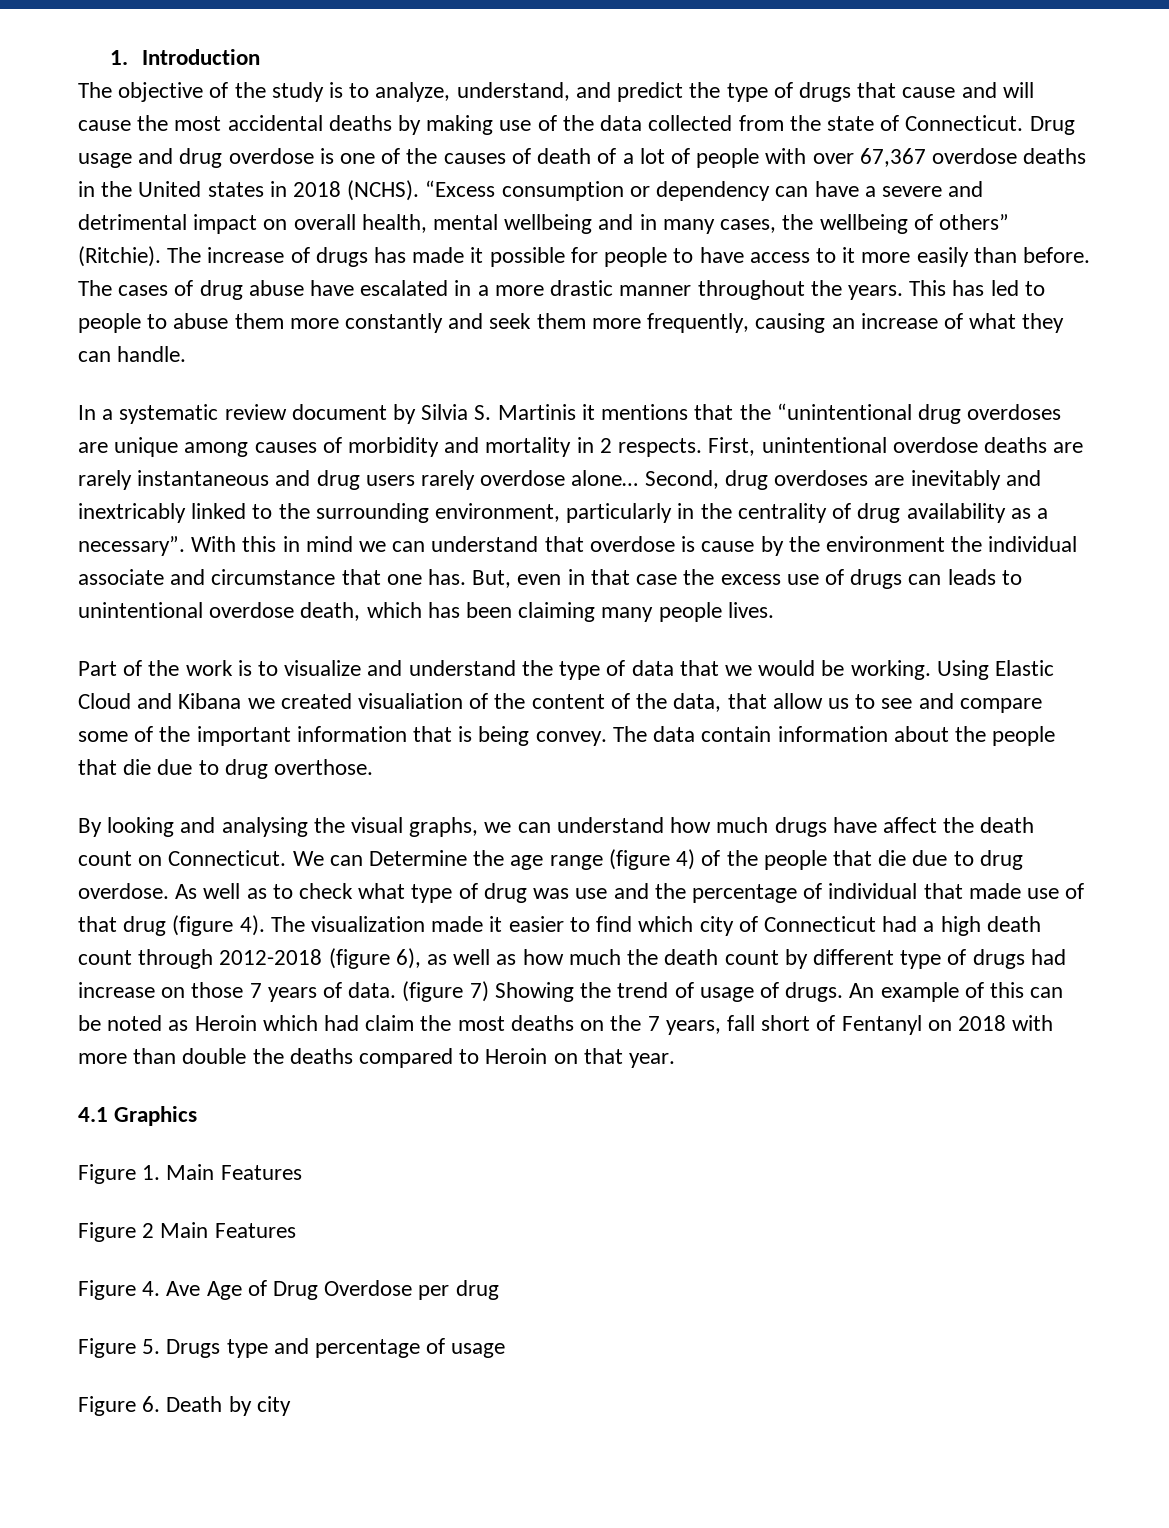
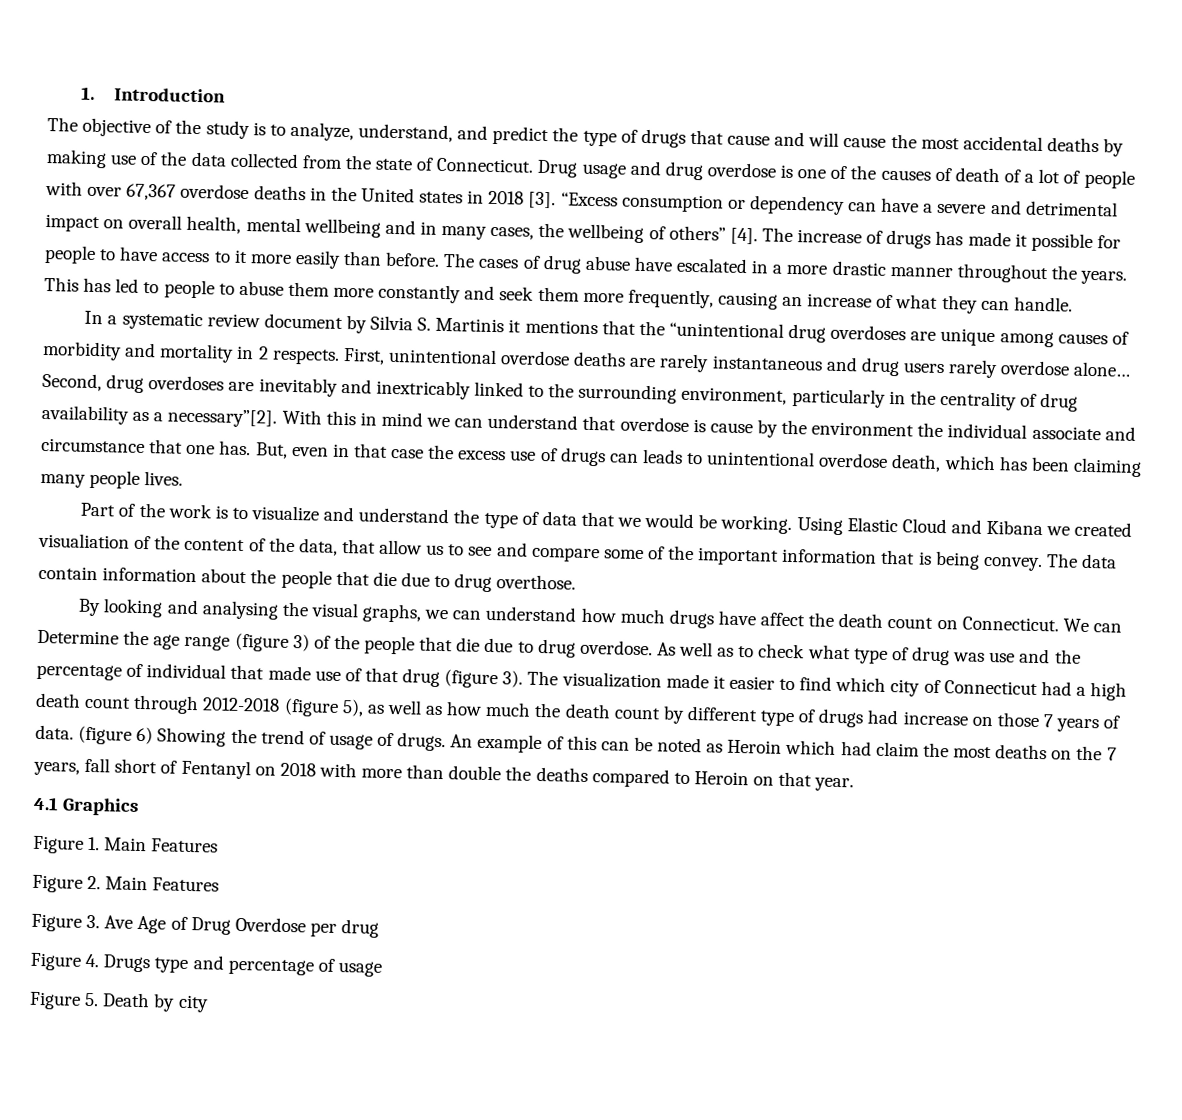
- Drug usage and drug overdose is one of the causes of death of a lot of people with over 67,367 overdose deaths in the United states in 2018 (NCHS).
+ Drug usage and drug overdose is one of the causes of death of a lot of people with over 67,367 overdose deaths in the United states in 2018 [3].
- “Excess consumption or dependency can have a severe and detrimental impact on overall health, mental wellbeing and in many cases, the wellbeing of others” (Ritchie).
+ “Excess consumption or dependency can have a severe and detrimental impact on overall health, mental wellbeing and in many cases, the wellbeing of others” [4].
- Second, drug overdoses are inevitably and inextricably linked to the surrounding environment, particularly in the centrality of drug availability as a necessary”.
+ Second, drug overdoses are inevitably and inextricably linked to the surrounding environment, particularly in the centrality of drug availability as a necessary”[2].
- We can Determine the age range (figure 4) of the people that die due to drug overdose.
+ We can Determine the age range (figure 3) of the people that die due to drug overdose.
- As well as to check what type of drug was use and the percentage of individual that made use of that drug (figure 4).
+ As well as to check what type of drug was use and the percentage of individual that made use of that drug (figure 3).
- The visualization made it easier to find which city of Connecticut had a high death count through 2012-2018 (figure 6), as well as how much the death count by different type of drugs had increase on those 7 years of data.
+ The visualization made it easier to find which city of Connecticut had a high death count through 2012-2018 (figure 5), as well as how much the death count by different type of drugs had increase on those 7 years of data.
- (figure 7) Showing the trend of usage of drugs.
+ (figure 6) Showing the trend of usage of drugs.
- Figure 2 Main Features
- Figure 4. Ave Age of Drug Overdose per drug
+ Figure 2. Main Features
+ Figure 3. Ave Age of Drug Overdose per drug
- Figure 5. Drugs type and percentage of usage
+ Figure 4. Drugs type and percentage of usage
- Figure 6. Death by city
+ Figure 5. Death by city

